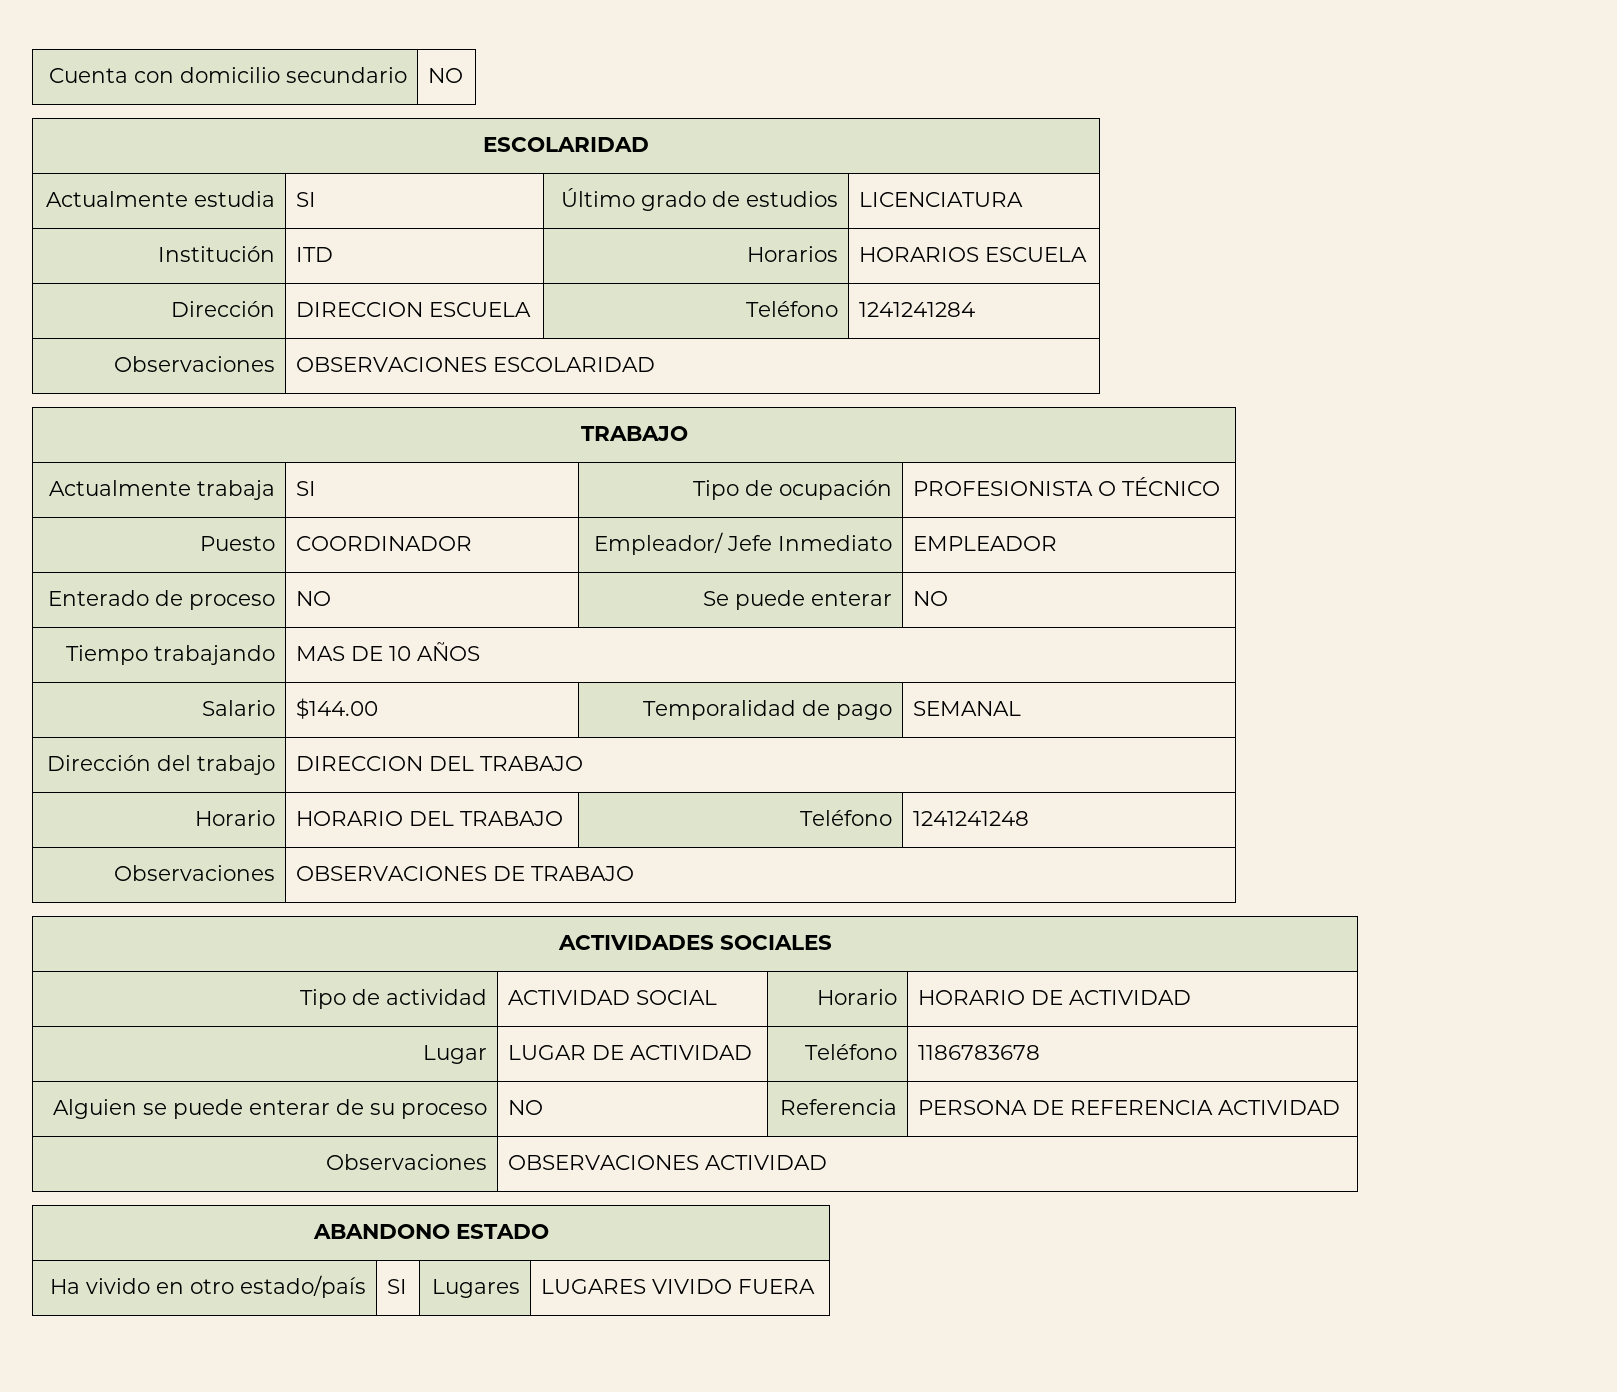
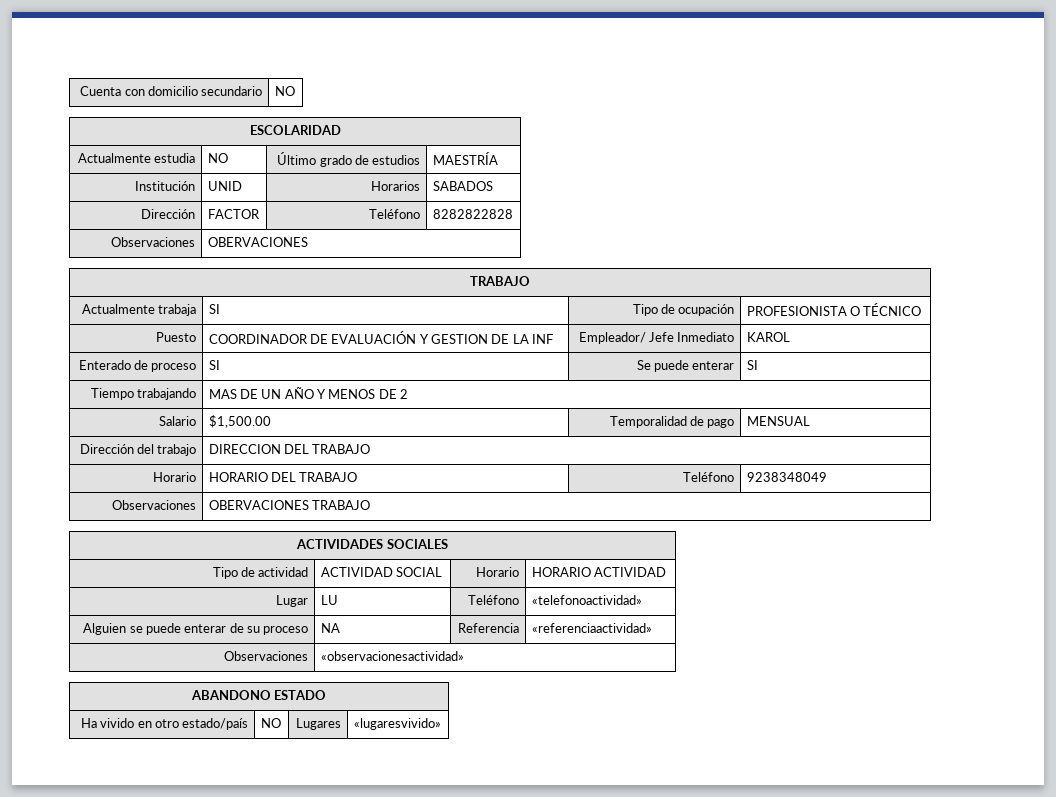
- Actualmente estudia | SI | Último grado de estudios | LICENCIATURA
+ Actualmente estudia | NO | Último grado de estudios | MAESTRÍA
- Institución | ITD | Horarios | HORARIOS ESCUELA
+ Institución | UNID | Horarios | SABADOS
- Dirección | DIRECCION ESCUELA | Teléfono | 1241241284
- Observaciones | OBSERVACIONES ESCOLARIDAD
+ Dirección | FACTOR | Teléfono | 8282822828
+ Observaciones | OBERVACIONES
- Puesto | COORDINADOR | Empleador/ Jefe Inmediato | EMPLEADOR
+ Puesto | COORDINADOR DE EVALUACIÓN Y GESTION DE LA INF | Empleador/ Jefe Inmediato | KAROL
- Enterado de proceso | NO | Se puede enterar | NO
+ Enterado de proceso | SI | Se puede enterar | SI
- Tiempo trabajando | MAS DE 10 AÑOS
+ Tiempo trabajando | MAS DE UN AÑO Y MENOS DE 2
- Salario | $144.00 | Temporalidad de pago | SEMANAL
+ Salario | $1,500.00 | Temporalidad de pago | MENSUAL
- Horario | HORARIO DEL TRABAJO | Teléfono | 1241241248
- Observaciones | OBSERVACIONES DE TRABAJO
+ Horario | HORARIO DEL TRABAJO | Teléfono | 9238348049
+ Observaciones | OBERVACIONES TRABAJO
- Tipo de actividad | ACTIVIDAD SOCIAL | Horario | HORARIO DE ACTIVIDAD
+ Tipo de actividad | ACTIVIDAD SOCIAL | Horario | HORARIO ACTIVIDAD
- Lugar | LUGAR DE ACTIVIDAD | Teléfono | 1186783678
+ Lugar | LU | Teléfono | «telefonoactividad»
- Alguien se puede enterar de su proceso | NO | Referencia | PERSONA DE REFERENCIA ACTIVIDAD
- Observaciones | OBSERVACIONES ACTIVIDAD
+ Alguien se puede enterar de su proceso | NA | Referencia | «referenciaactividad»
+ Observaciones | «observacionesactividad»
- Ha vivido en otro estado/país | SI | Lugares | LUGARES VIVIDO FUERA
+ Ha vivido en otro estado/país | NO | Lugares | «lugaresvivido»

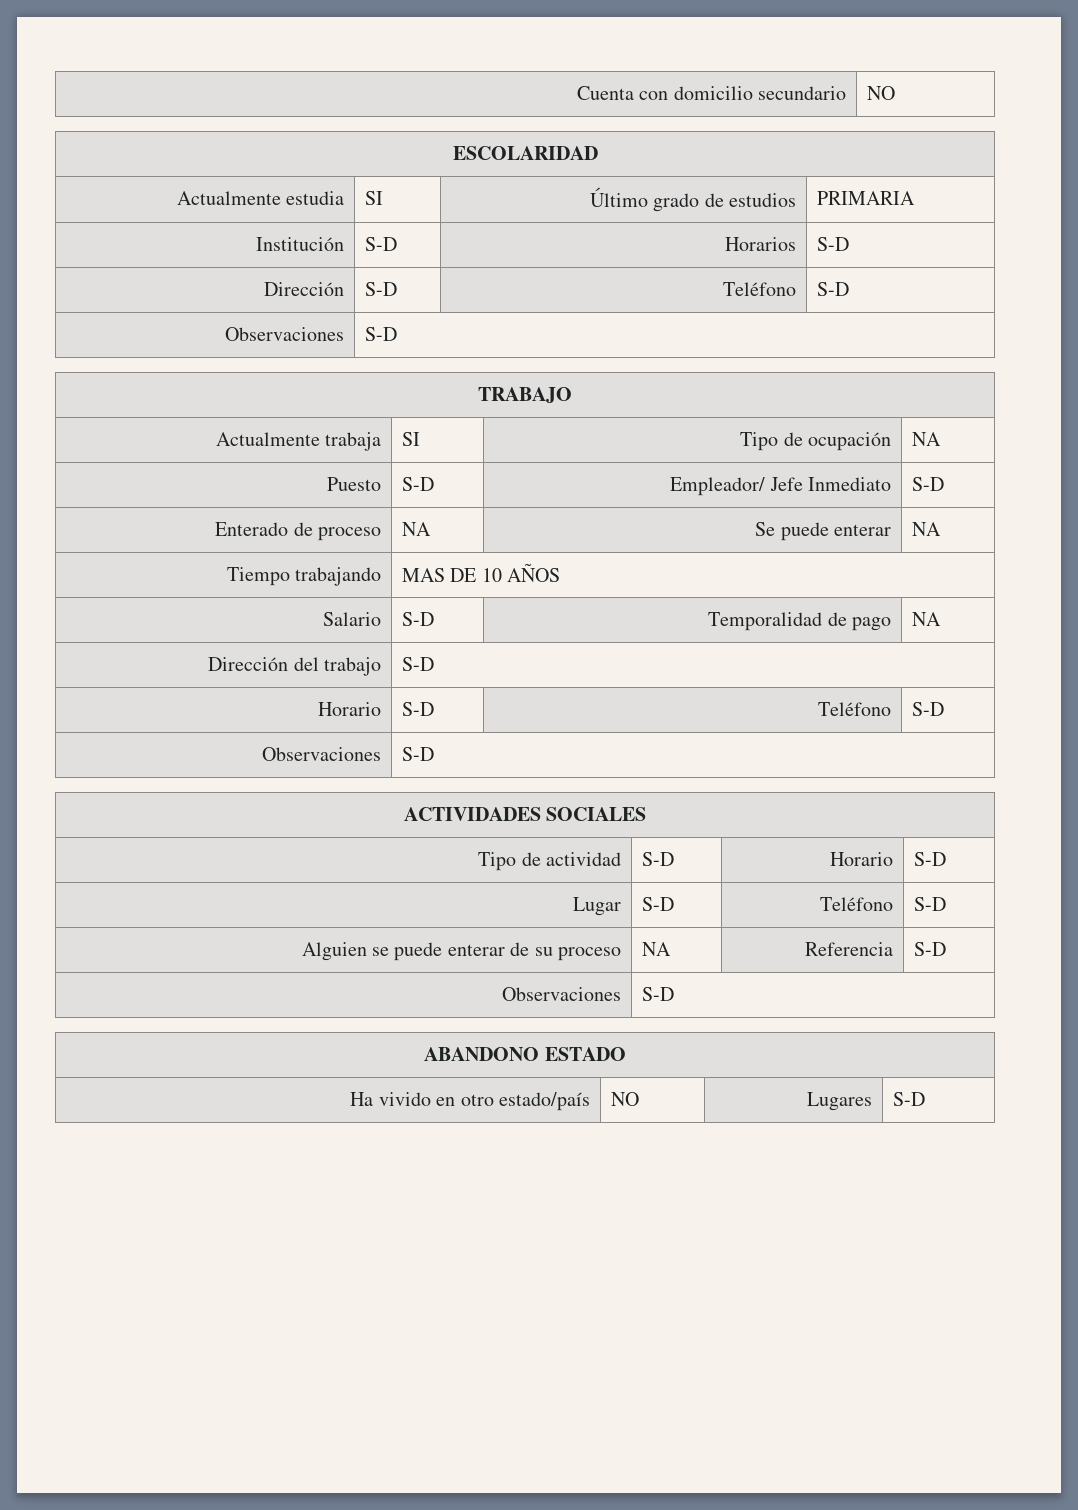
- Actualmente estudia | NO | Último grado de estudios | MAESTRÍA
+ Actualmente estudia | SI | Último grado de estudios | PRIMARIA
- Institución | UNID | Horarios | SABADOS
+ Institución | S-D | Horarios | S-D
- Dirección | FACTOR | Teléfono | 8282822828
- Observaciones | OBERVACIONES
+ Dirección | S-D | Teléfono | S-D
+ Observaciones | S-D
- Actualmente trabaja | SI | Tipo de ocupación | PROFESIONISTA O TÉCNICO
- Puesto | COORDINADOR DE EVALUACIÓN Y GESTION DE LA INF | Empleador/ Jefe Inmediato | KAROL
+ Actualmente trabaja | SI | Tipo de ocupación | NA
+ Puesto | S-D | Empleador/ Jefe Inmediato | S-D
- Enterado de proceso | SI | Se puede enterar | SI
+ Enterado de proceso | NA | Se puede enterar | NA
- Tiempo trabajando | MAS DE UN AÑO Y MENOS DE 2
+ Tiempo trabajando | MAS DE 10 AÑOS
- Salario | $1,500.00 | Temporalidad de pago | MENSUAL
+ Salario | S-D | Temporalidad de pago | NA
- Dirección del trabajo | DIRECCION DEL TRABAJO
- Horario | HORARIO DEL TRABAJO | Teléfono | 9238348049
- Observaciones | OBERVACIONES TRABAJO
+ Dirección del trabajo | S-D
+ Horario | S-D | Teléfono | S-D
+ Observaciones | S-D
- Tipo de actividad | ACTIVIDAD SOCIAL | Horario | HORARIO ACTIVIDAD
+ Tipo de actividad | S-D | Horario | S-D
- Lugar | LU | Teléfono | «telefonoactividad»
+ Lugar | S-D | Teléfono | S-D
- Alguien se puede enterar de su proceso | NA | Referencia | «referenciaactividad»
- Observaciones | «observacionesactividad»
+ Alguien se puede enterar de su proceso | NA | Referencia | S-D
+ Observaciones | S-D
- Ha vivido en otro estado/país | NO | Lugares | «lugaresvivido»
+ Ha vivido en otro estado/país | NO | Lugares | S-D

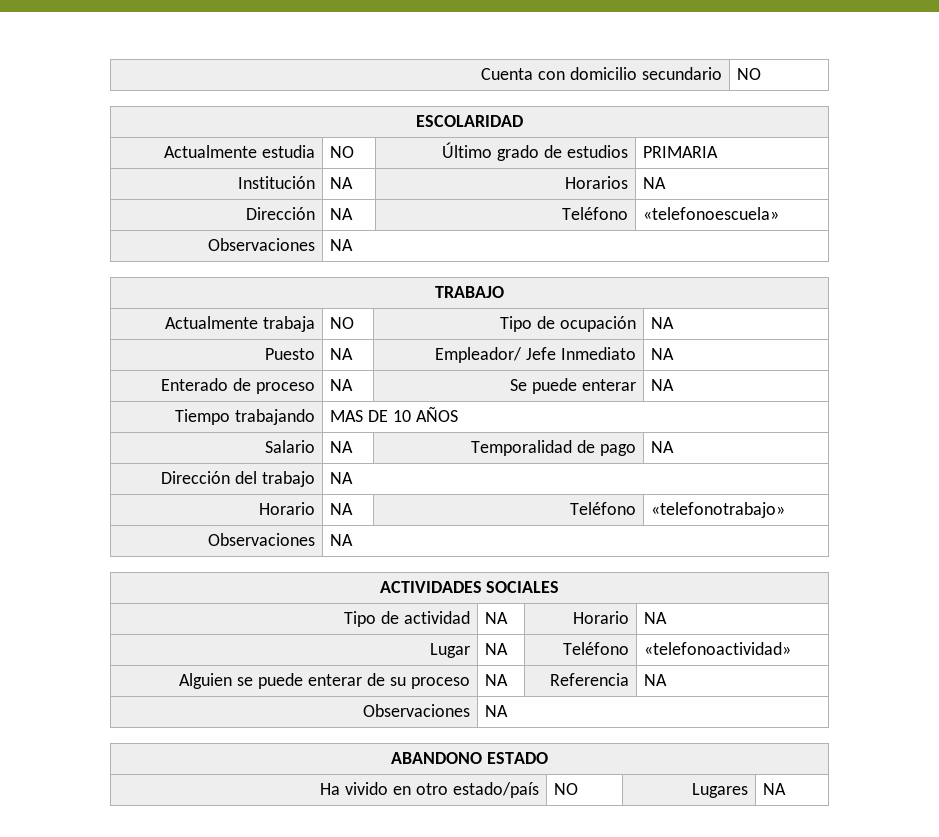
- Actualmente estudia | SI | Último grado de estudios | PRIMARIA
+ Actualmente estudia | NO | Último grado de estudios | PRIMARIA
- Institución | S-D | Horarios | S-D
+ Institución | NA | Horarios | NA
- Dirección | S-D | Teléfono | S-D
- Observaciones | S-D
+ Dirección | NA | Teléfono | «telefonoescuela»
+ Observaciones | NA
- Actualmente trabaja | SI | Tipo de ocupación | NA
+ Actualmente trabaja | NO | Tipo de ocupación | NA
- Puesto | S-D | Empleador/ Jefe Inmediato | S-D
+ Puesto | NA | Empleador/ Jefe Inmediato | NA
- Salario | S-D | Temporalidad de pago | NA
+ Salario | NA | Temporalidad de pago | NA
- Dirección del trabajo | S-D
- Horario | S-D | Teléfono | S-D
- Observaciones | S-D
+ Dirección del trabajo | NA
+ Horario | NA | Teléfono | «telefonotrabajo»
+ Observaciones | NA
- Tipo de actividad | S-D | Horario | S-D
+ Tipo de actividad | NA | Horario | NA
- Lugar | S-D | Teléfono | S-D
+ Lugar | NA | Teléfono | «telefonoactividad»
- Alguien se puede enterar de su proceso | NA | Referencia | S-D
- Observaciones | S-D
+ Alguien se puede enterar de su proceso | NA | Referencia | NA
+ Observaciones | NA
- Ha vivido en otro estado/país | NO | Lugares | S-D
+ Ha vivido en otro estado/país | NO | Lugares | NA

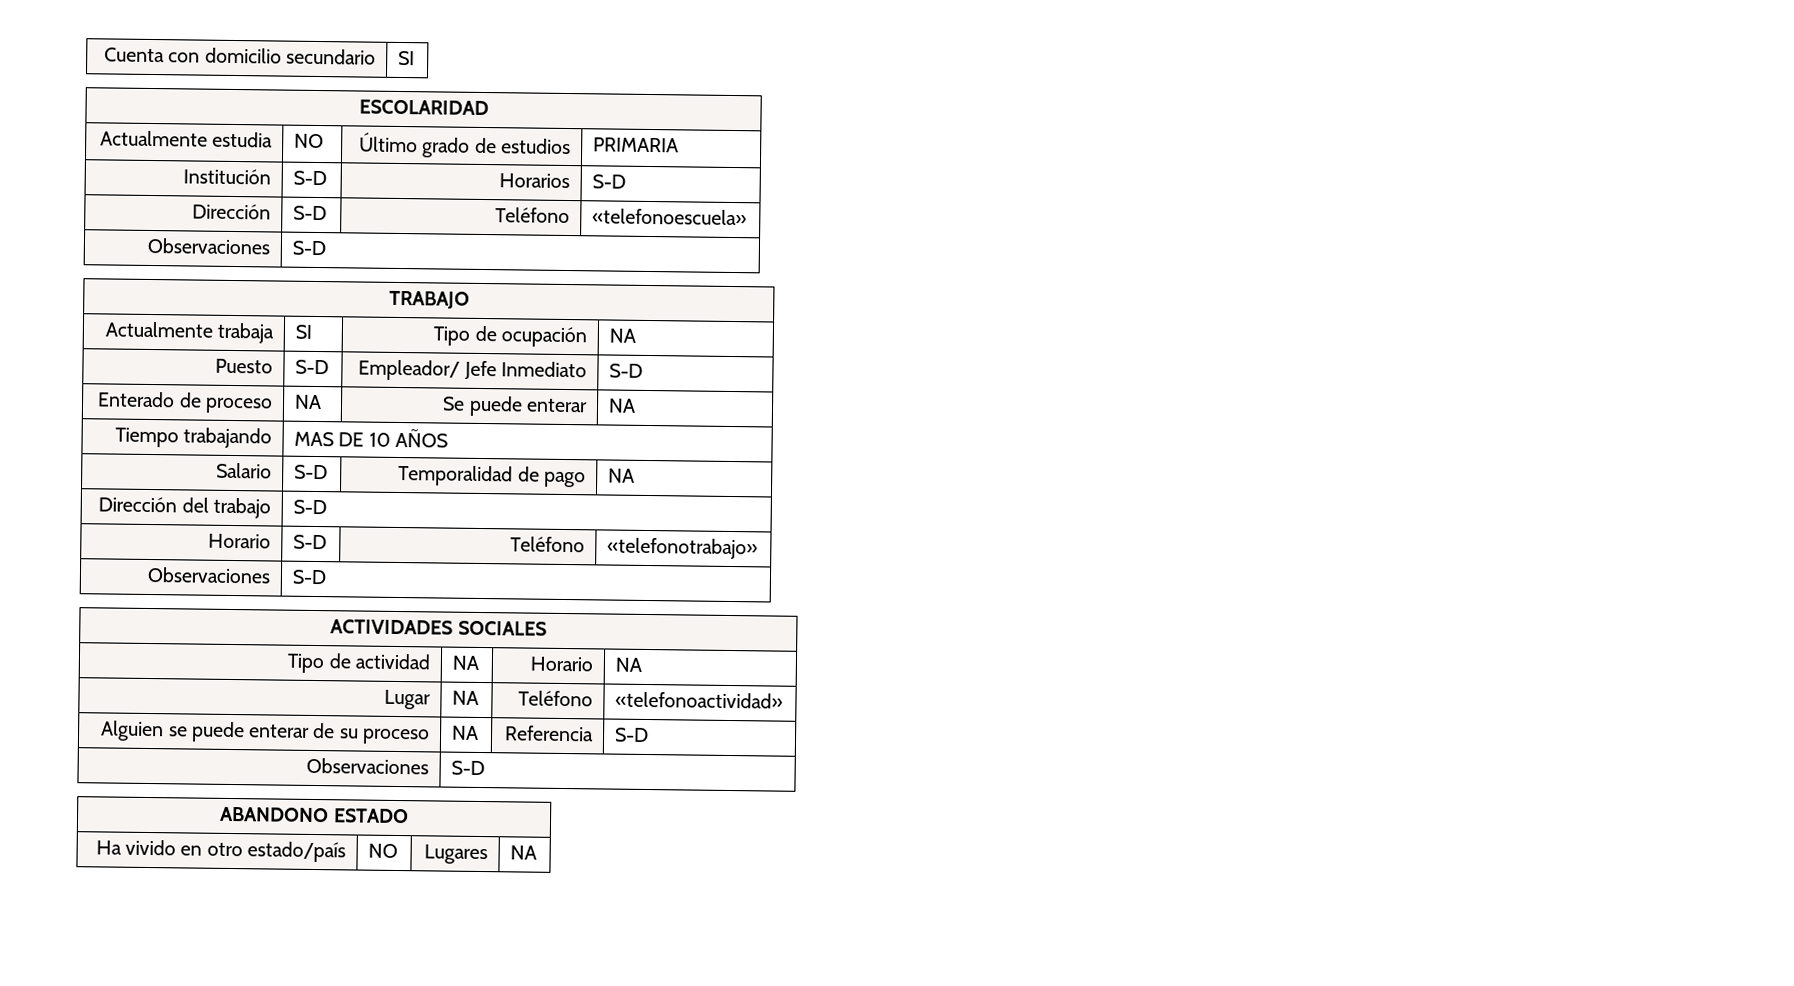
- Cuenta con domicilio secundario | NO
+ Cuenta con domicilio secundario | SI
- Institución | NA | Horarios | NA
+ Institución | S-D | Horarios | S-D
- Dirección | NA | Teléfono | «telefonoescuela»
- Observaciones | NA
+ Dirección | S-D | Teléfono | «telefonoescuela»
+ Observaciones | S-D
- Actualmente trabaja | NO | Tipo de ocupación | NA
+ Actualmente trabaja | SI | Tipo de ocupación | NA
- Puesto | NA | Empleador/ Jefe Inmediato | NA
+ Puesto | S-D | Empleador/ Jefe Inmediato | S-D
- Salario | NA | Temporalidad de pago | NA
+ Salario | S-D | Temporalidad de pago | NA
- Dirección del trabajo | NA
- Horario | NA | Teléfono | «telefonotrabajo»
- Observaciones | NA
+ Dirección del trabajo | S-D
+ Horario | S-D | Teléfono | «telefonotrabajo»
+ Observaciones | S-D
- Alguien se puede enterar de su proceso | NA | Referencia | NA
- Observaciones | NA
+ Alguien se puede enterar de su proceso | NA | Referencia | S-D
+ Observaciones | S-D

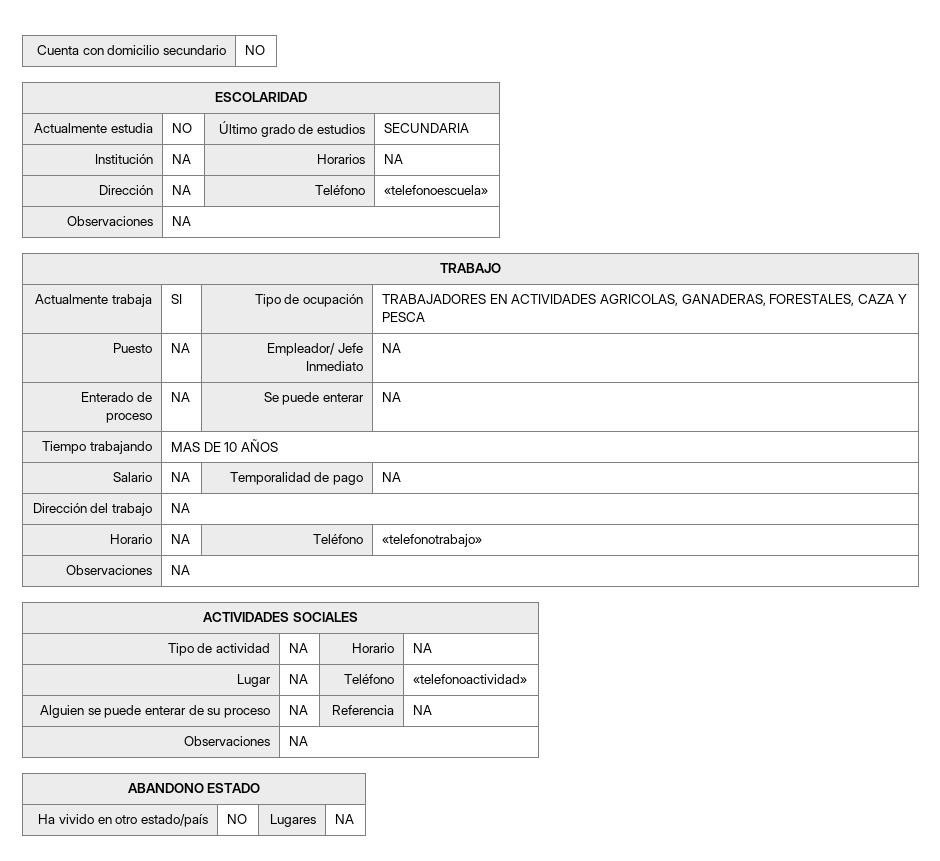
- Cuenta con domicilio secundario | SI
+ Cuenta con domicilio secundario | NO
- Actualmente estudia | NO | Último grado de estudios | PRIMARIA
+ Actualmente estudia | NO | Último grado de estudios | SECUNDARIA
- Institución | S-D | Horarios | S-D
+ Institución | NA | Horarios | NA
- Dirección | S-D | Teléfono | «telefonoescuela»
- Observaciones | S-D
+ Dirección | NA | Teléfono | «telefonoescuela»
+ Observaciones | NA
- Actualmente trabaja | SI | Tipo de ocupación | NA
+ Actualmente trabaja | SI | Tipo de ocupación | TRABAJADORES EN ACTIVIDADES AGRICOLAS, GANADERAS, FORESTALES, CAZA Y PESCA
- Puesto | S-D | Empleador/ Jefe Inmediato | S-D
+ Puesto | NA | Empleador/ Jefe Inmediato | NA
- Salario | S-D | Temporalidad de pago | NA
+ Salario | NA | Temporalidad de pago | NA
- Dirección del trabajo | S-D
- Horario | S-D | Teléfono | «telefonotrabajo»
- Observaciones | S-D
+ Dirección del trabajo | NA
+ Horario | NA | Teléfono | «telefonotrabajo»
+ Observaciones | NA
- Alguien se puede enterar de su proceso | NA | Referencia | S-D
- Observaciones | S-D
+ Alguien se puede enterar de su proceso | NA | Referencia | NA
+ Observaciones | NA

